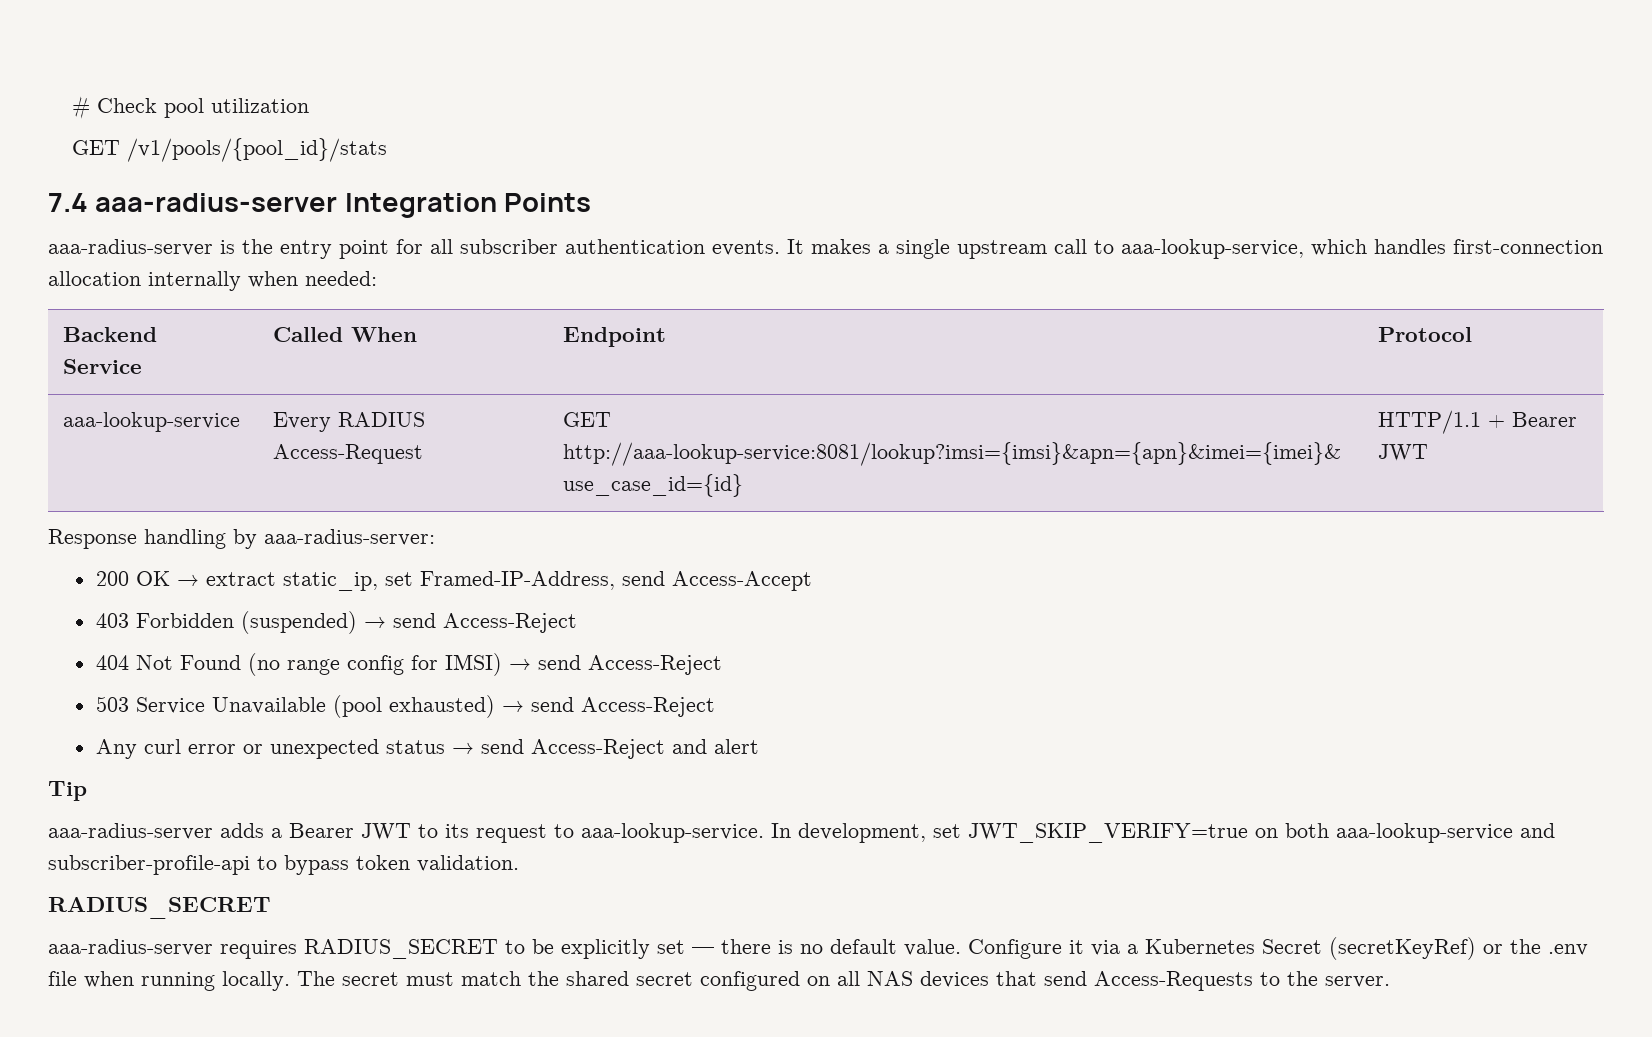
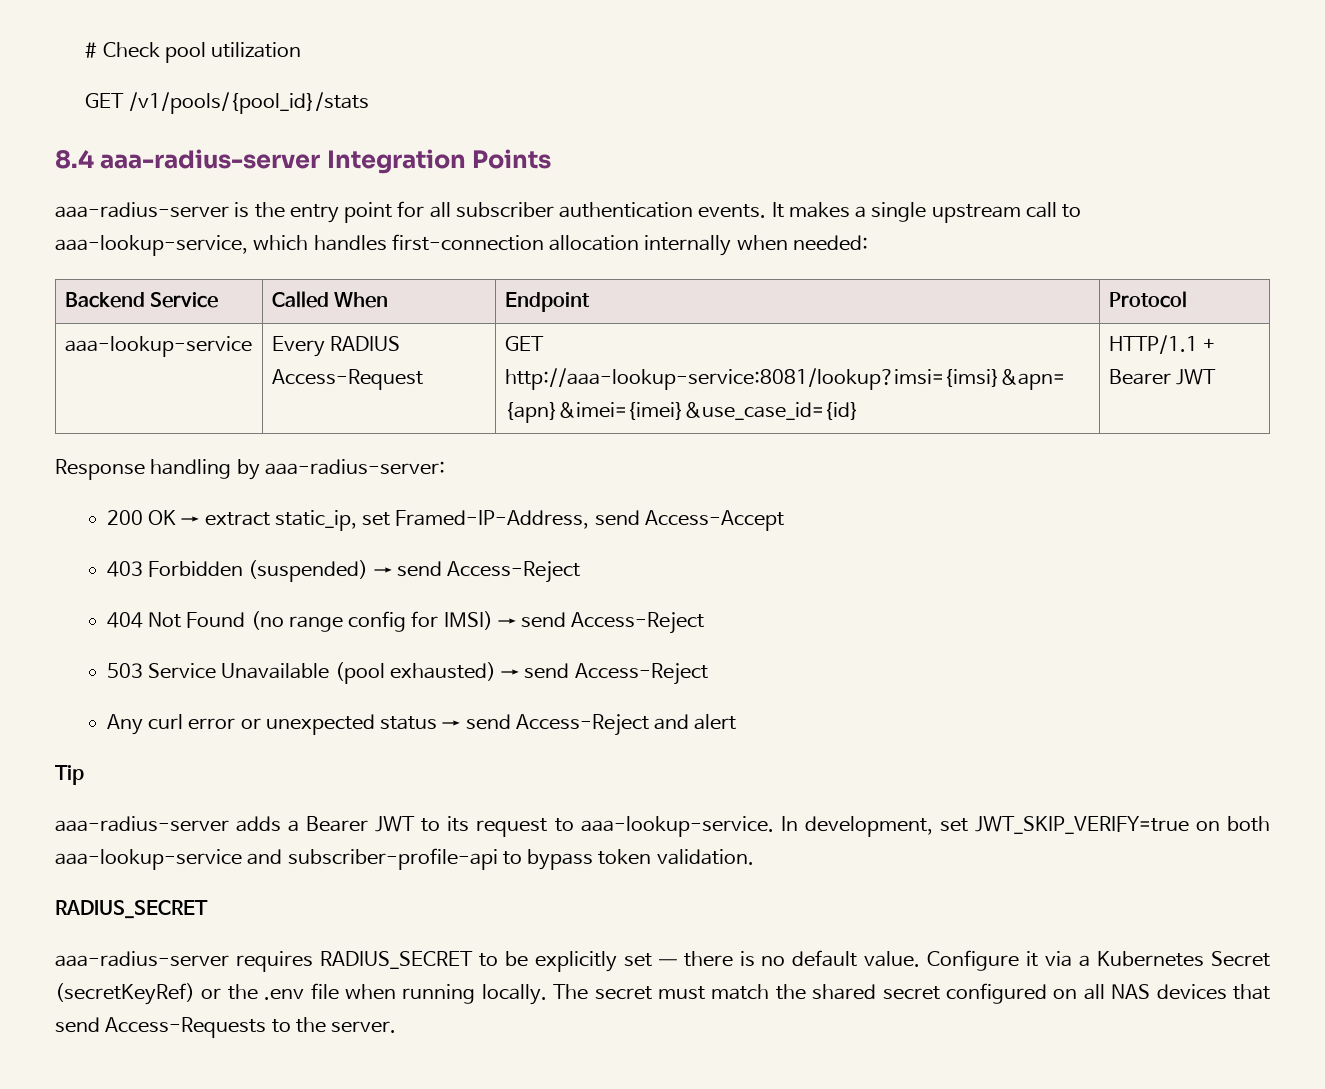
- 7.4 aaa-radius-server Integration Points
+ 8.4 aaa-radius-server Integration Points

